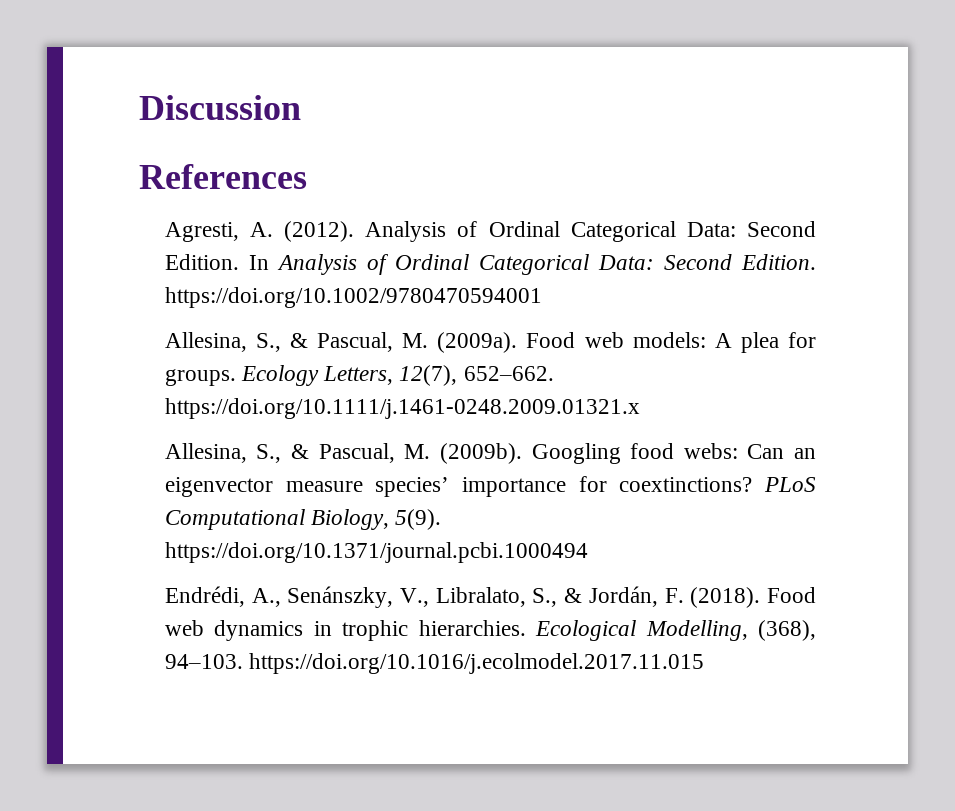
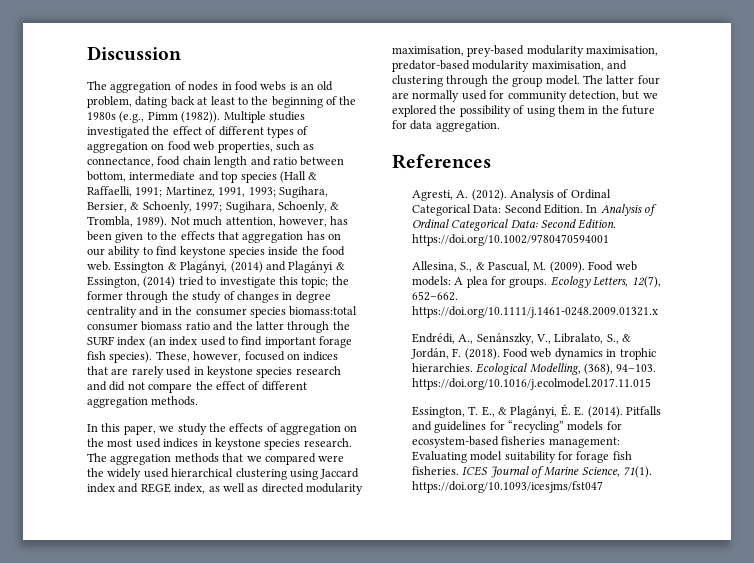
+ The aggregation of nodes in food webs is an old problem, dating back at least to the beginning of the 1980s (e.g., Pimm (1982)). Multiple studies investigated the effect of different types of aggregation on food web properties, such as connectance, food chain length and ratio between bottom, intermediate and top species (Hall & Raffaelli, 1991; Martinez, 1991, 1993; Sugihara, Bersier, & Schoenly, 1997; Sugihara, Schoenly, & Trombla, 1989). Not much attention, however, has been given to the effects that aggregation has on our ability to find keystone species inside the food web. Essington & Plagányi, (2014) and Plagányi & Essington, (2014) tried to investigate this topic; the former through the study of changes in degree centrality and in the consumer species biomass:total consumer biomass ratio and the latter through the SURF index (an index used to find important forage fish species). These, however, focused on indices that are rarely used in keystone species research and did not compare the effect of different aggregation methods.
+ In this paper, we study the effects of aggregation on the most used indices in keystone species research. The aggregation methods that we compared were the widely used hierarchical clustering using Jaccard index and REGE index, as well as directed modularity maximisation, prey-based modularity maximisation, predator-based modularity maximisation, and clustering through the group model. The latter four are normally used for community detection, but we explored the possibility of using them in the future for data aggregation.
- Allesina, S., & Pascual, M. (2009a).
+ Allesina, S., & Pascual, M. (2009).
- Allesina, S., & Pascual, M. (2009b). Googling food webs: Can an eigenvector measure species’ importance for coextinctions? PLoS Computational Biology, 5(9). https://doi.org/10.1371/journal.pcbi.1000494
+ Essington, T. E., & Plagányi, É. E. (2014). Pitfalls and guidelines for “recycling” models for ecosystem-based fisheries management: Evaluating model suitability for forage fish fisheries. ICES Journal of Marine Science, 71(1). https://doi.org/10.1093/icesjms/fst047

